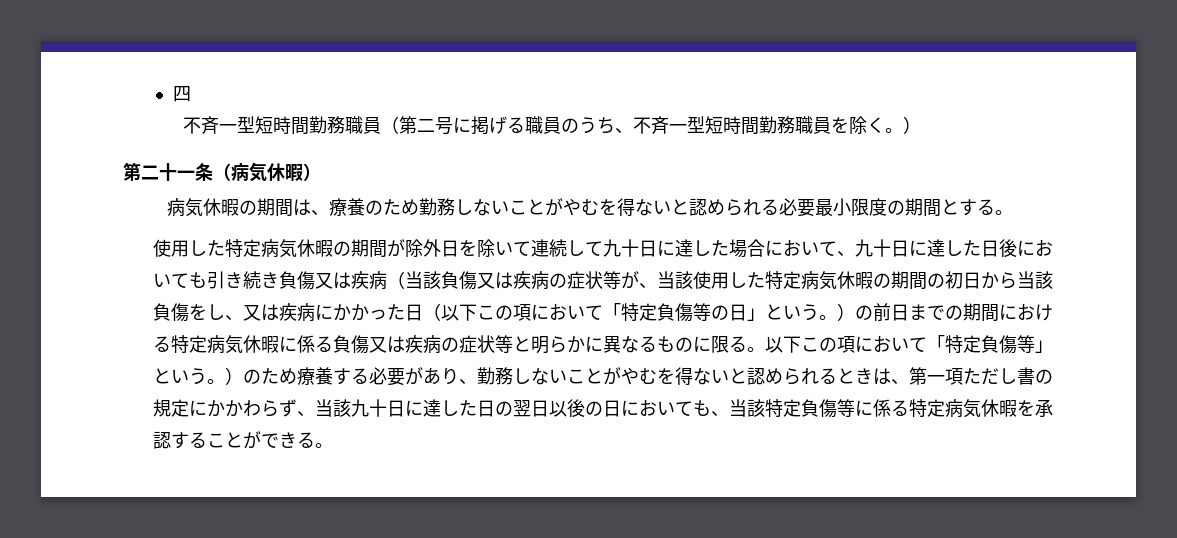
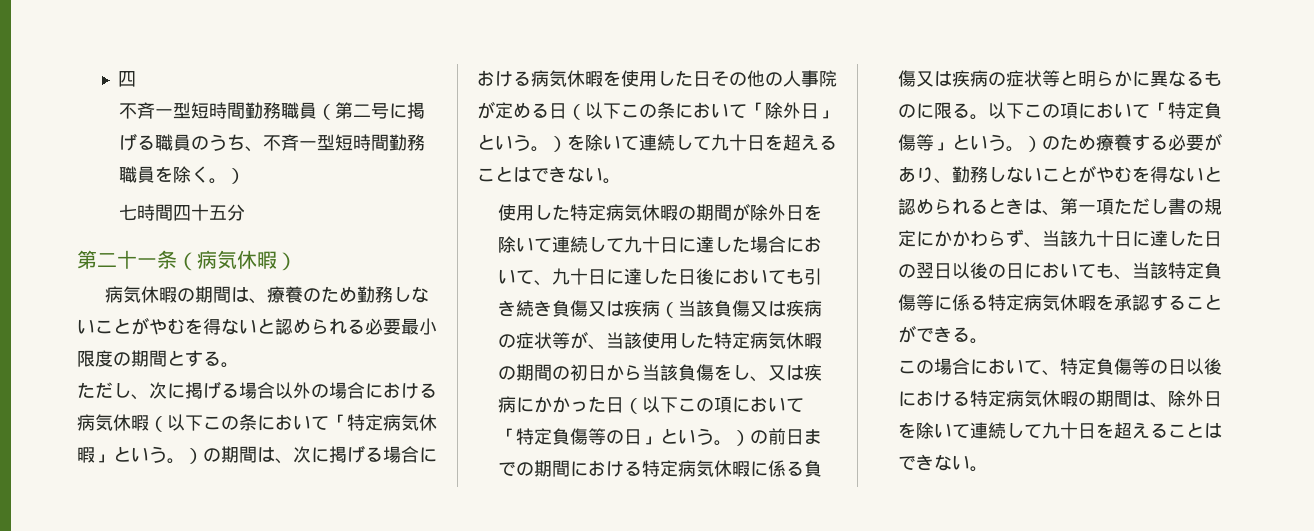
+ 七時間四十五分
+ ただし、次に掲げる場合以外の場合における病気休暇（以下この条において「特定病気休暇」という。）の期間は、次に掲げる場合における病気休暇を使用した日その他の人事院が定める日（以下この条において「除外日」という。）を除いて連続して九十日を超えることはできない。
+ この場合において、特定負傷等の日以後における特定病気休暇の期間は、除外日を除いて連続して九十日を超えることはできない。

